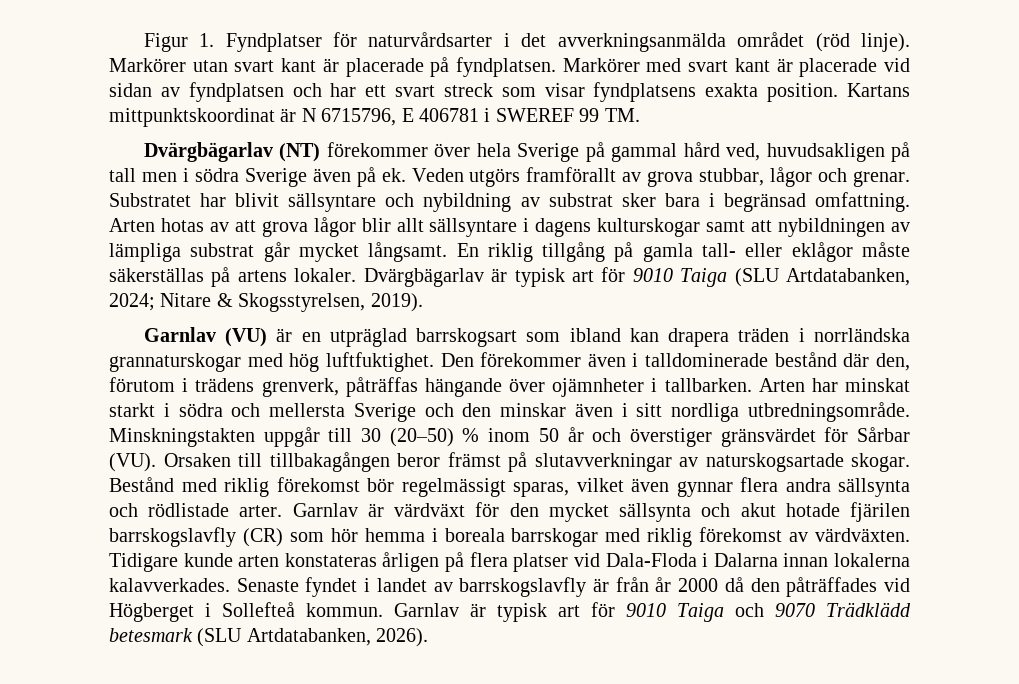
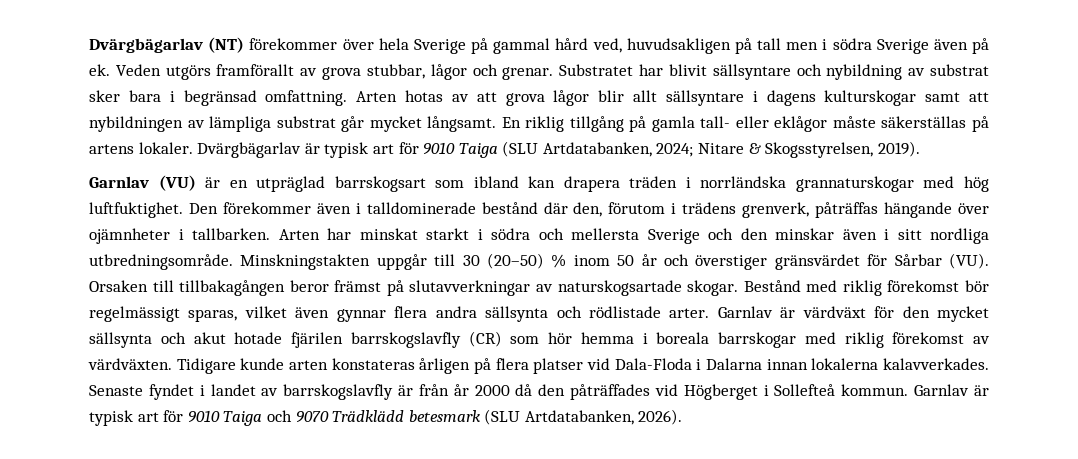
- Figur 1. Fyndplatser för naturvårdsarter i det avverkningsanmälda området (röd linje). Markörer utan svart kant är placerade på fyndplatsen. Markörer med svart kant är placerade vid sidan av fyndplatsen och har ett svart streck som visar fyndplatsens exakta position. Kartans mittpunktskoordinat är N 6715796, E 406781 i SWEREF 99 TM.

